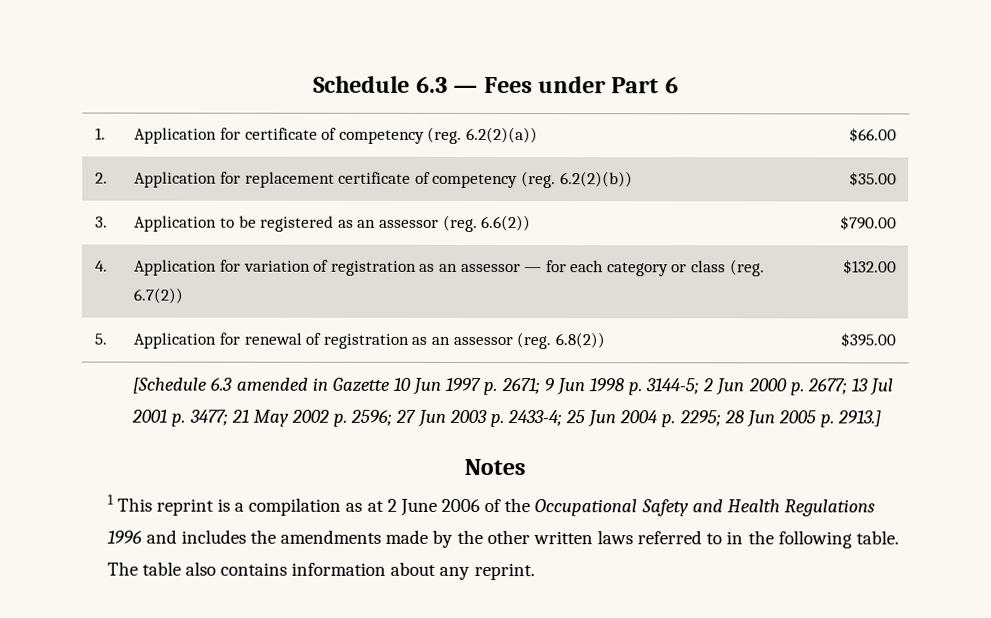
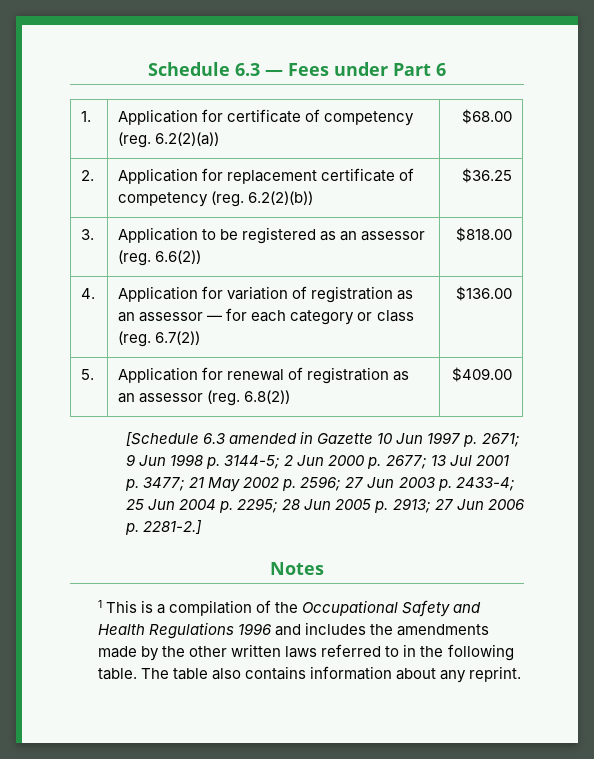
- 1. | Application for certificate of competency (reg. 6.2(2)(a)) | $66.00
+ 1. | Application for certificate of competency (reg. 6.2(2)(a)) | $68.00
- 2. | Application for replacement certificate of competency (reg. 6.2(2)(b)) | $35.00
+ 2. | Application for replacement certificate of competency (reg. 6.2(2)(b)) | $36.25
- 3. | Application to be registered as an assessor (reg. 6.6(2)) | $790.00
+ 3. | Application to be registered as an assessor (reg. 6.6(2)) | $818.00
- 4. | Application for variation of registration as an assessor — for each category or class (reg. 6.7(2)) | $132.00
+ 4. | Application for variation of registration as an assessor — for each category or class (reg. 6.7(2)) | $136.00
- 5. | Application for renewal of registration as an assessor (reg. 6.8(2)) | $395.00
+ 5. | Application for renewal of registration as an assessor (reg. 6.8(2)) | $409.00
- [Schedule 6.3 amended in Gazette 10 Jun 1997 p. 2671; 9 Jun 1998 p. 3144-5; 2 Jun 2000 p. 2677; 13 Jul 2001 p. 3477; 21 May 2002 p. 2596; 27 Jun 2003 p. 2433-4; 25 Jun 2004 p. 2295; 28 Jun 2005 p. 2913.]
+ [Schedule 6.3 amended in Gazette 10 Jun 1997 p. 2671; 9 Jun 1998 p. 3144-5; 2 Jun 2000 p. 2677; 13 Jul 2001 p. 3477; 21 May 2002 p. 2596; 27 Jun 2003 p. 2433-4; 25 Jun 2004 p. 2295; 28 Jun 2005 p. 2913; 27 Jun 2006 p. 2281-2.]
- 1 This reprint is a compilation as at 2 June 2006 of the Occupational Safety and Health Regulations 1996 and includes the amendments made by the other written laws referred to in the following table.
+ 1 This is a compilation of the Occupational Safety and Health Regulations 1996 and includes the amendments made by the other written laws referred to in the following table.

